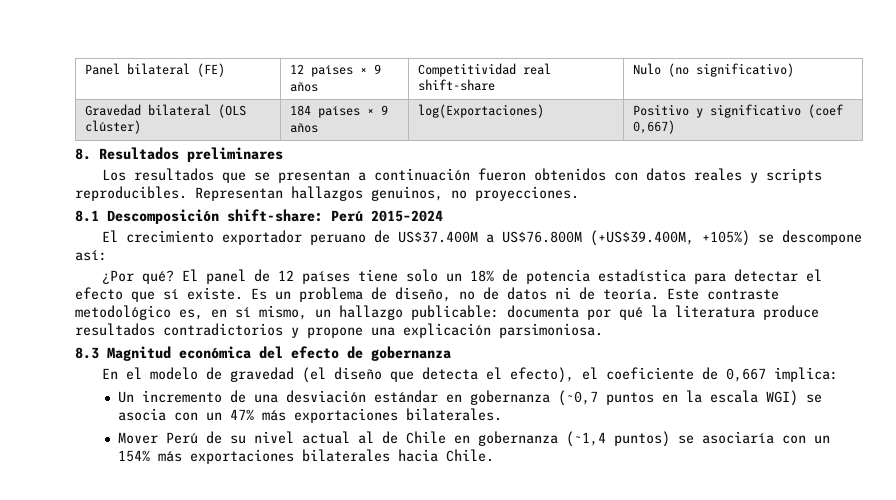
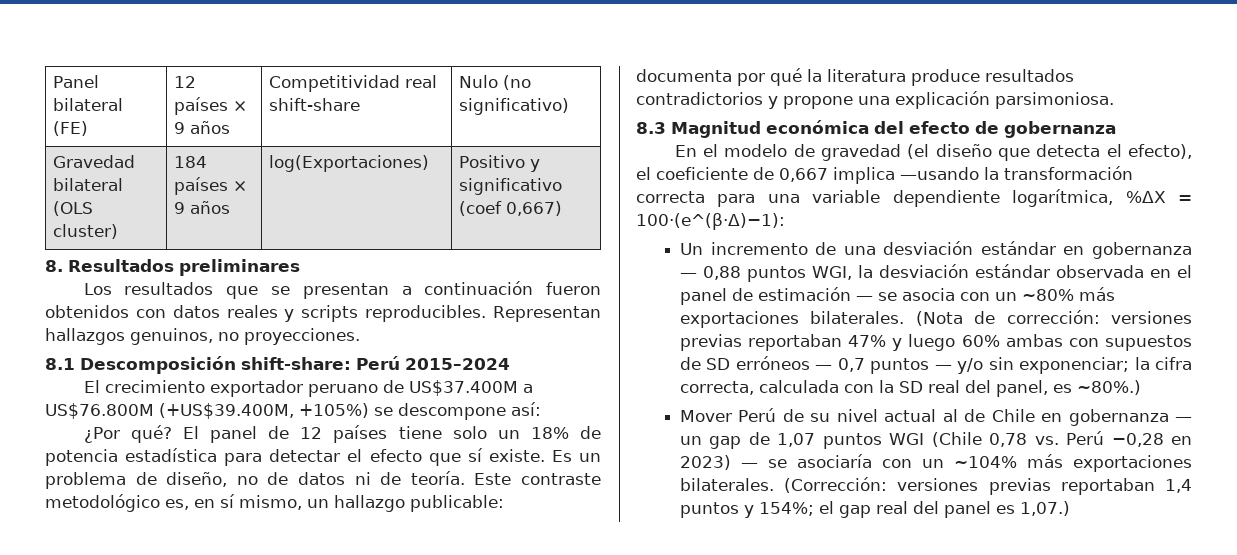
- Gravedad bilateral (OLS clúster) | 184 países × 9 años | log(Exportaciones) | Positivo y significativo (coef 0,667)
+ Gravedad bilateral (OLS cluster) | 184 países × 9 años | log(Exportaciones) | Positivo y significativo (coef 0,667)
- En el modelo de gravedad (el diseño que detecta el efecto), el coeficiente de 0,667 implica:
+ En el modelo de gravedad (el diseño que detecta el efecto), el coeficiente de 0,667 implica —usando la transformación correcta para una variable dependiente logarítmica, %ΔX = 100·(e^(β·Δ)−1):
- Un incremento de una desviación estándar en gobernanza (~0,7 puntos en la escala WGI) se asocia con un 47% más exportaciones bilaterales.
+ Un incremento de una desviación estándar en gobernanza — 0,88 puntos WGI, la desviación estándar observada en el panel de estimación — se asocia con un ~80% más exportaciones bilaterales. (Nota de corrección: versiones previas reportaban 47% y luego 60% ambas con supuestos de SD erróneos — 0,7 puntos — y/o sin exponenciar; la cifra correcta, calculada con la SD real del panel, es ~80%.)
- Mover Perú de su nivel actual al de Chile en gobernanza (~1,4 puntos) se asociaría con un 154% más exportaciones bilaterales hacia Chile.
+ Mover Perú de su nivel actual al de Chile en gobernanza — un gap de 1,07 puntos WGI (Chile 0,78 vs. Perú −0,28 en 2023) — se asociaría con un ~104% más exportaciones bilaterales. (Corrección: versiones previas reportaban 1,4 puntos y 154%; el gap real del panel es 1,07.)

